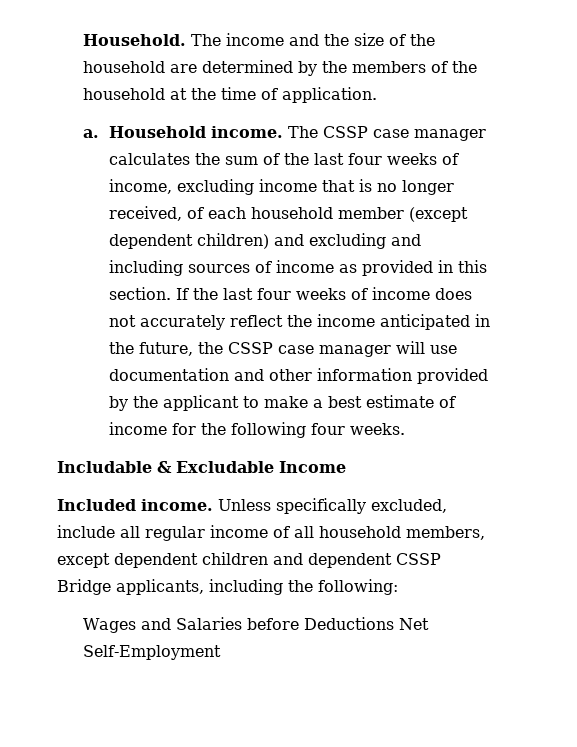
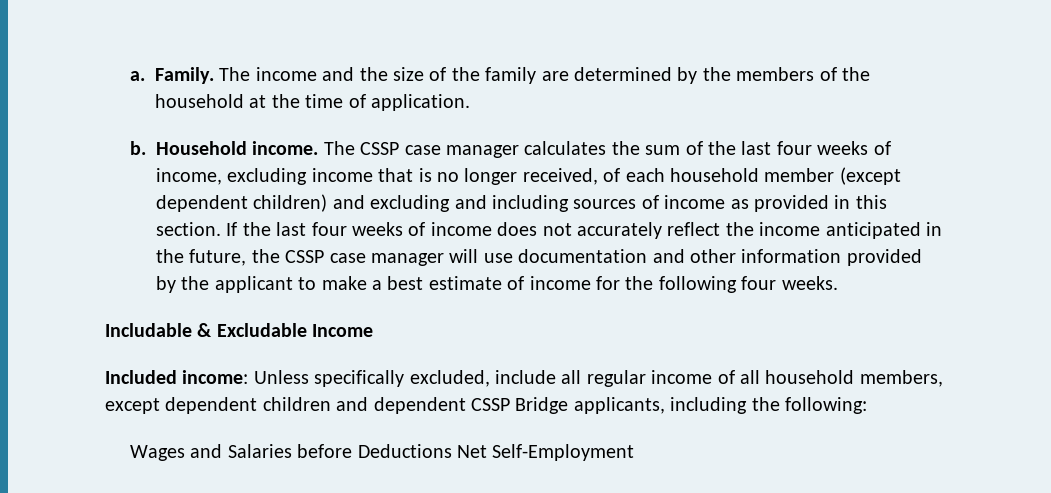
- Household.
+ a. Family.
- The income and the size of the household are determined by the members of the household at the time of application.
+ The income and the size of the family are determined by the members of the household at the time of application.
- a.
+ b.
- Included income. Unless specifically excluded, include all regular income of all household members, except dependent children and dependent CSSP Bridge applicants, including the following:
+ Included income: Unless specifically excluded, include all regular income of all household members, except dependent children and dependent CSSP Bridge applicants, including the following:

